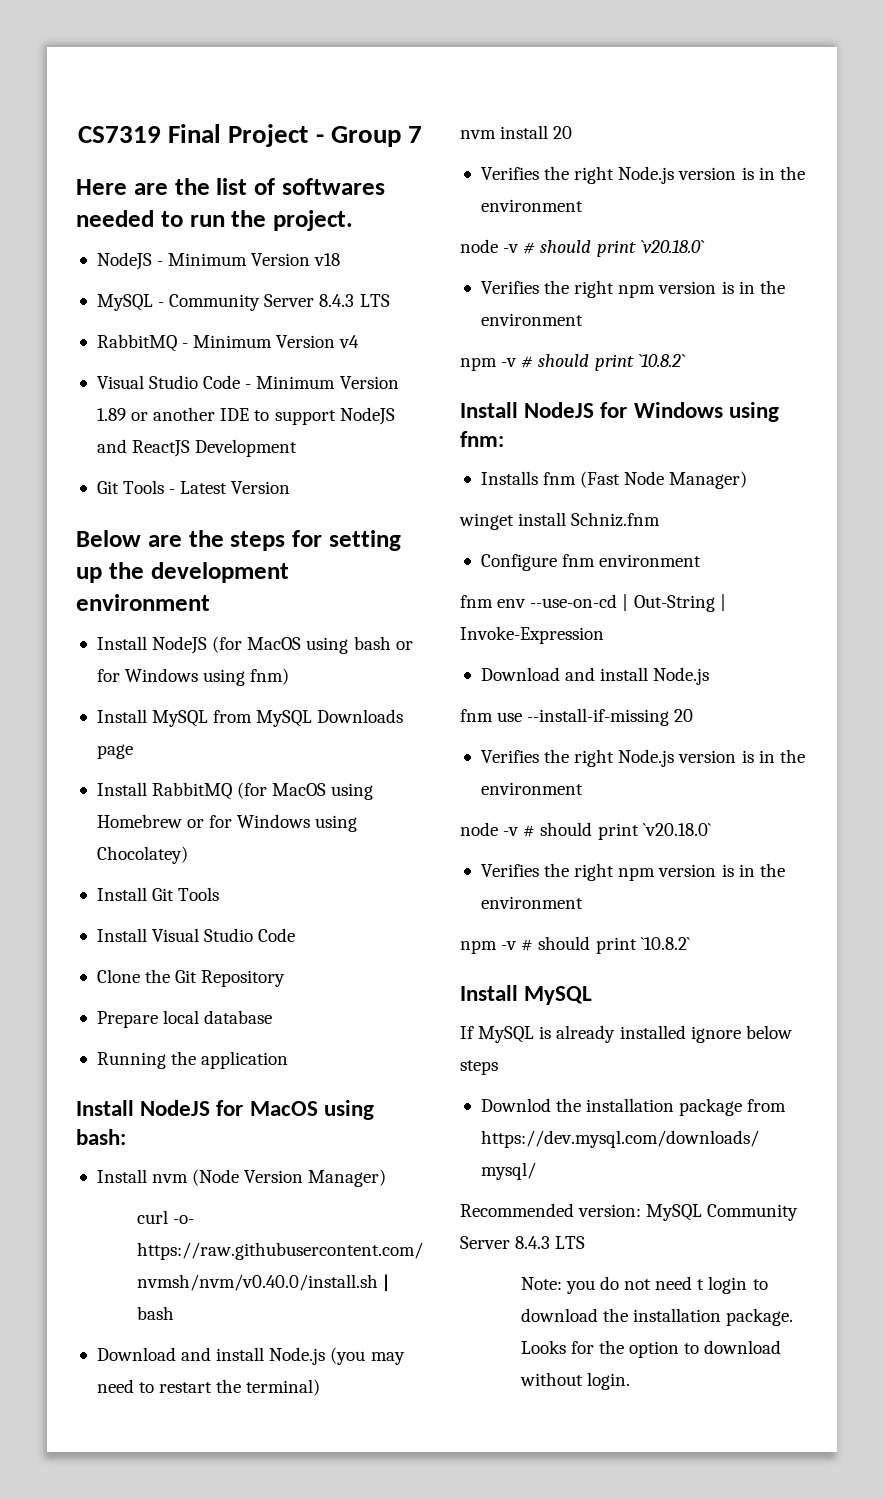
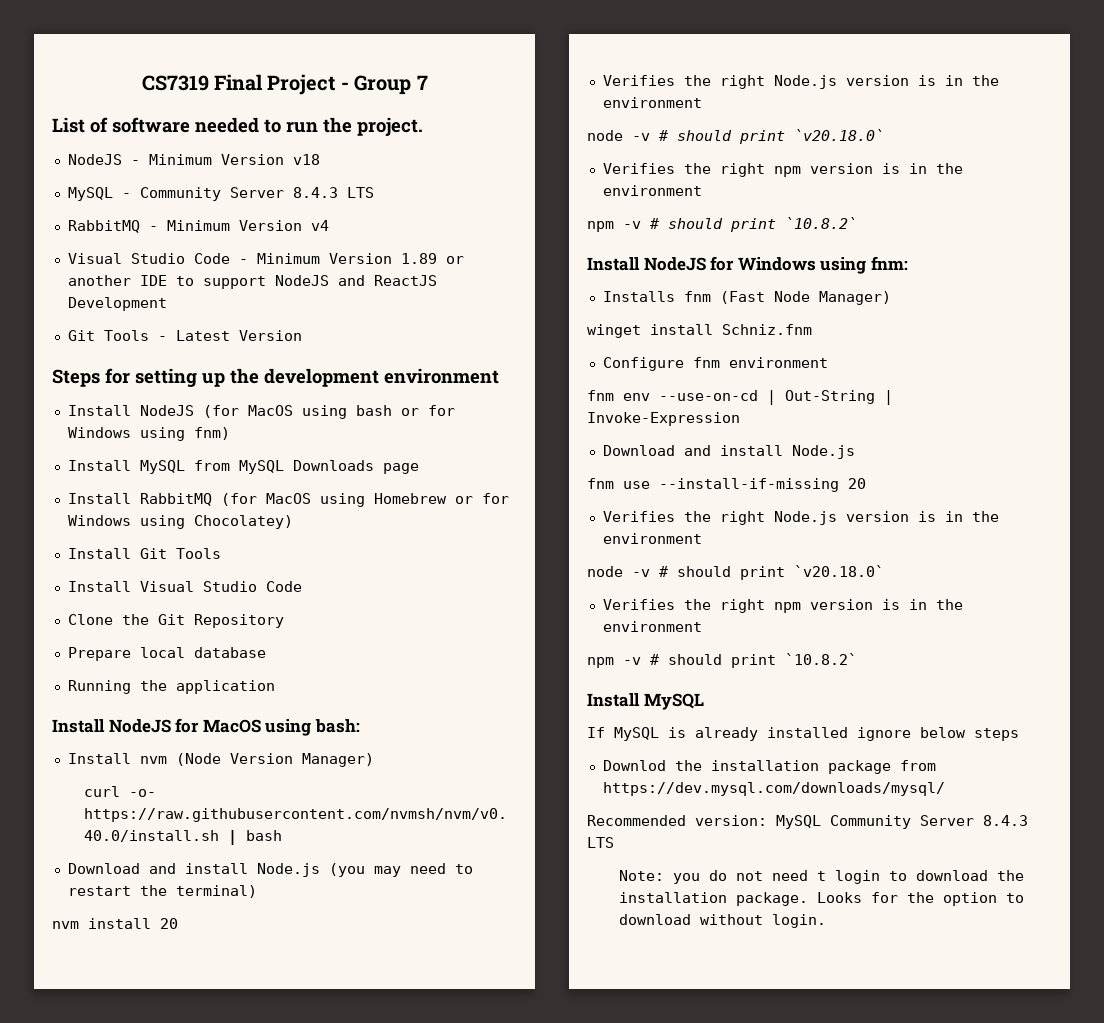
- Here are the list of softwares needed to run the project.
+ List of software needed to run the project.
- Below are the steps for setting up the development environment
+ Steps for setting up the development environment

